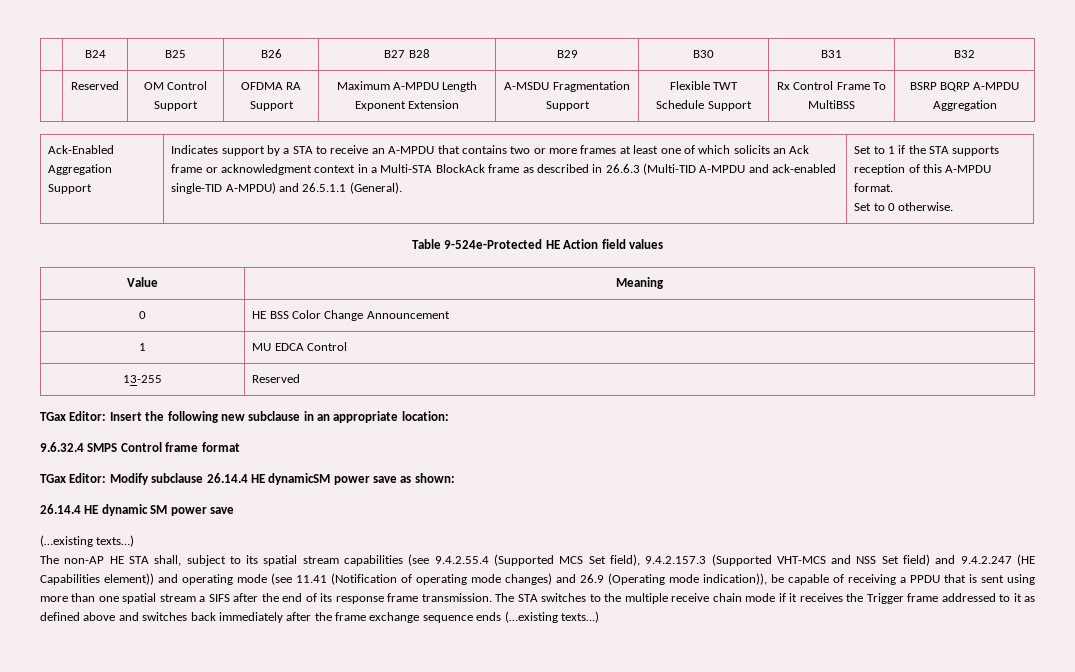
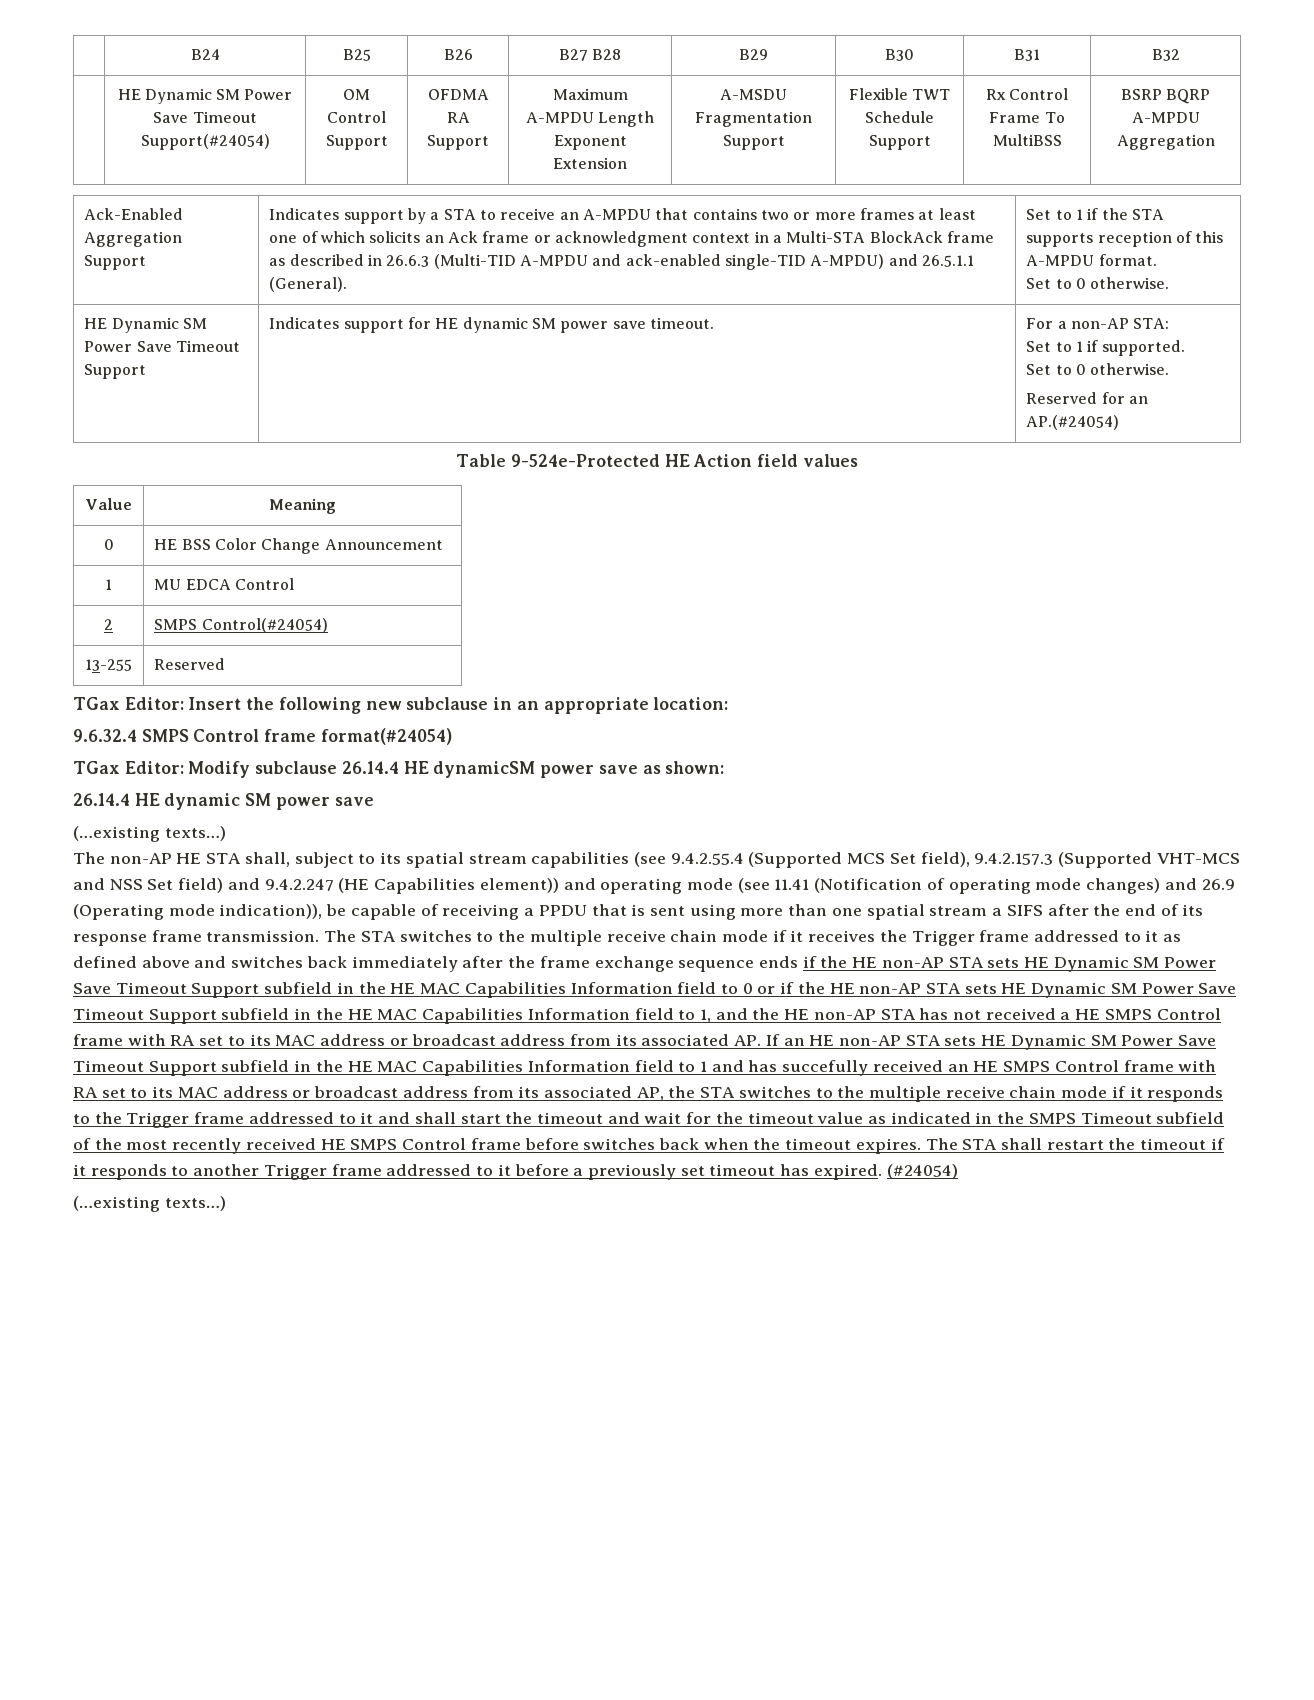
- | Reserved | OM Control Support | OFDMA RA Support | Maximum A-MPDU Length Exponent Extension | A-MSDU Fragmentation Support | Flexible TWT Schedule Support | Rx Control Frame To MultiBSS | BSRP BQRP A-MPDU Aggregation
+ | HE Dynamic SM Power Save Timeout Support(#24054) | OM Control Support | OFDMA RA Support | Maximum A-MPDU Length Exponent Extension | A-MSDU Fragmentation Support | Flexible TWT Schedule Support | Rx Control Frame To MultiBSS | BSRP BQRP A-MPDU Aggregation
+ HE Dynamic SM Power Save Timeout Support | Indicates support for HE dynamic SM power save timeout. | For a non-AP STA:
+ Set to 1 if supported.
+ Set to 0 otherwise.
+ Reserved for an AP.(#24054)
+ 2 | SMPS Control(#24054)
- 9.6.32.4 SMPS Control frame format
+ 9.6.32.4 SMPS Control frame format(#24054)
- The STA switches to the multiple receive chain mode if it receives the Trigger frame addressed to it as defined above and switches back immediately after the frame exchange sequence ends (…existing texts…)
+ The STA switches to the multiple receive chain mode if it receives the Trigger frame addressed to it as defined above and switches back immediately after the frame exchange sequence ends if the HE non-AP STA sets HE Dynamic SM Power Save Timeout Support subfield in the HE MAC Capabilities Information field to 0 or if the HE non-AP STA sets HE Dynamic SM Power Save Timeout Support subfield in the HE MAC Capabilities Information field to 1, and the HE non-AP STA has not received a HE SMPS Control frame with RA set to its MAC address or broadcast address from its associated AP. If an HE non-AP STA sets HE Dynamic SM Power Save Timeout Support subfield in the HE MAC Capabilities Information field to 1 and has succefully received an HE SMPS Control frame with RA set to its MAC address or broadcast address from its associated AP, the STA switches to the multiple receive chain mode if it responds to the Trigger frame addressed to it and shall start the timeout and wait for the timeout value as indicated in the SMPS Timeout subfield of the most recently received HE SMPS Control frame before switches back when the timeout expires. The STA shall restart the timeout if it responds to another Trigger frame addressed to it before a previously set timeout has expired. (#24054)
+ (…existing texts…)

